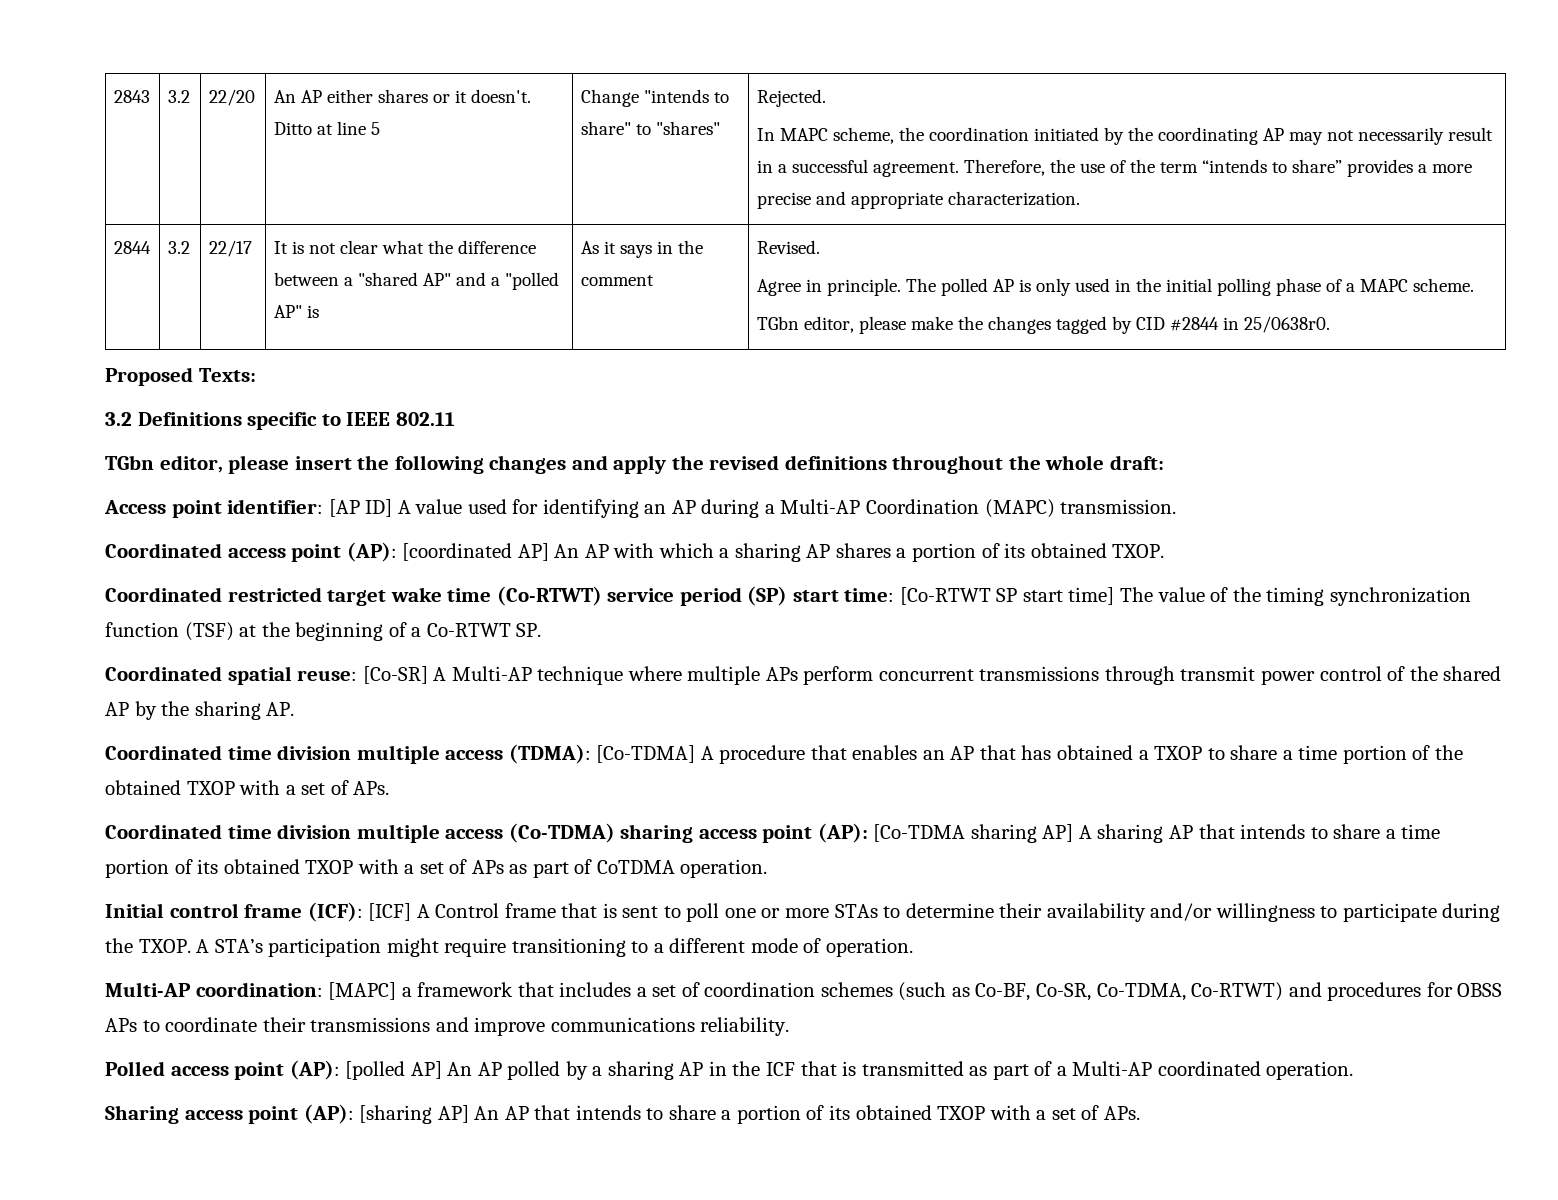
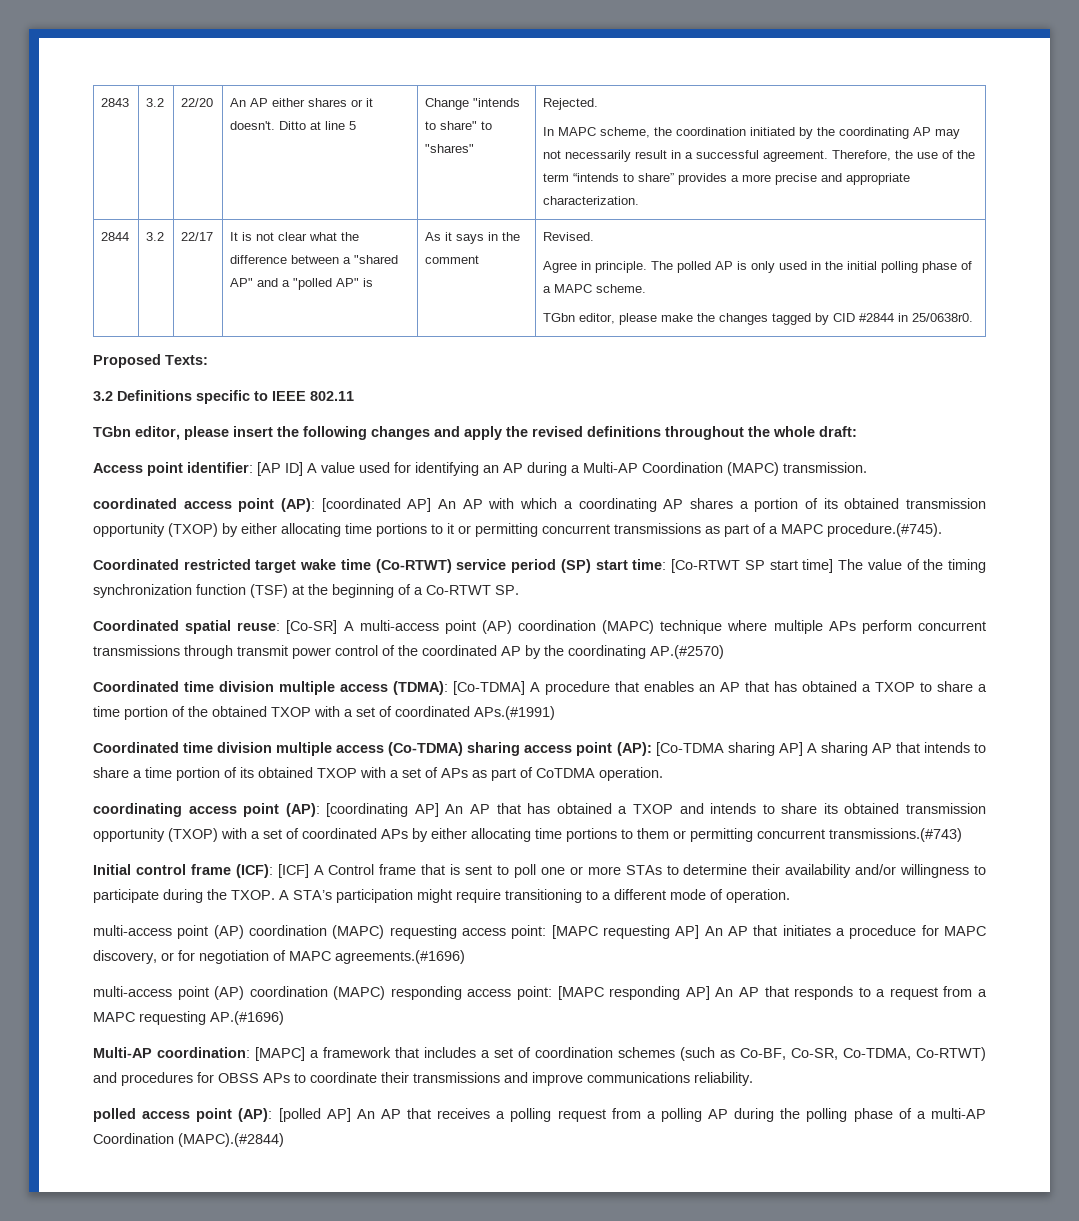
- Coordinated access point (AP): [coordinated AP] An AP with which a sharing AP shares a portion of its obtained TXOP.
+ coordinated access point (AP): [coordinated AP] An AP with which a coordinating AP shares a portion of its obtained transmission opportunity (TXOP) by either allocating time portions to it or permitting concurrent transmissions as part of a MAPC procedure.(#745).
- Coordinated spatial reuse: [Co-SR] A Multi-AP technique where multiple APs perform concurrent transmissions through transmit power control of the shared AP by the sharing AP.
+ Coordinated spatial reuse: [Co-SR] A multi-access point (AP) coordination (MAPC) technique where multiple APs perform concurrent transmissions through transmit power control of the coordinated AP by the coordinating AP.(#2570)
- Coordinated time division multiple access (TDMA): [Co-TDMA] A procedure that enables an AP that has obtained a TXOP to share a time portion of the obtained TXOP with a set of APs.
+ Coordinated time division multiple access (TDMA): [Co-TDMA] A procedure that enables an AP that has obtained a TXOP to share a time portion of the obtained TXOP with a set of coordinated APs.(#1991)
+ coordinating access point (AP): [coordinating AP] An AP that has obtained a TXOP and intends to share its obtained transmission opportunity (TXOP) with a set of coordinated APs by either allocating time portions to them or permitting concurrent transmissions.(#743)
+ multi-access point (AP) coordination (MAPC) requesting access point: [MAPC requesting AP] An AP that initiates a proceduce for MAPC discovery, or for negotiation of MAPC agreements.(#1696)
+ multi-access point (AP) coordination (MAPC) responding access point: [MAPC responding AP] An AP that responds to a request from a MAPC requesting AP.(#1696)
- Polled access point (AP): [polled AP] An AP polled by a sharing AP in the ICF that is transmitted as part of a Multi-AP coordinated operation.
- Sharing access point (AP): [sharing AP] An AP that intends to share a portion of its obtained TXOP with a set of APs.
+ polled access point (AP): [polled AP] An AP that receives a polling request from a polling AP during the polling phase of a multi-AP Coordination (MAPC).(#2844)

